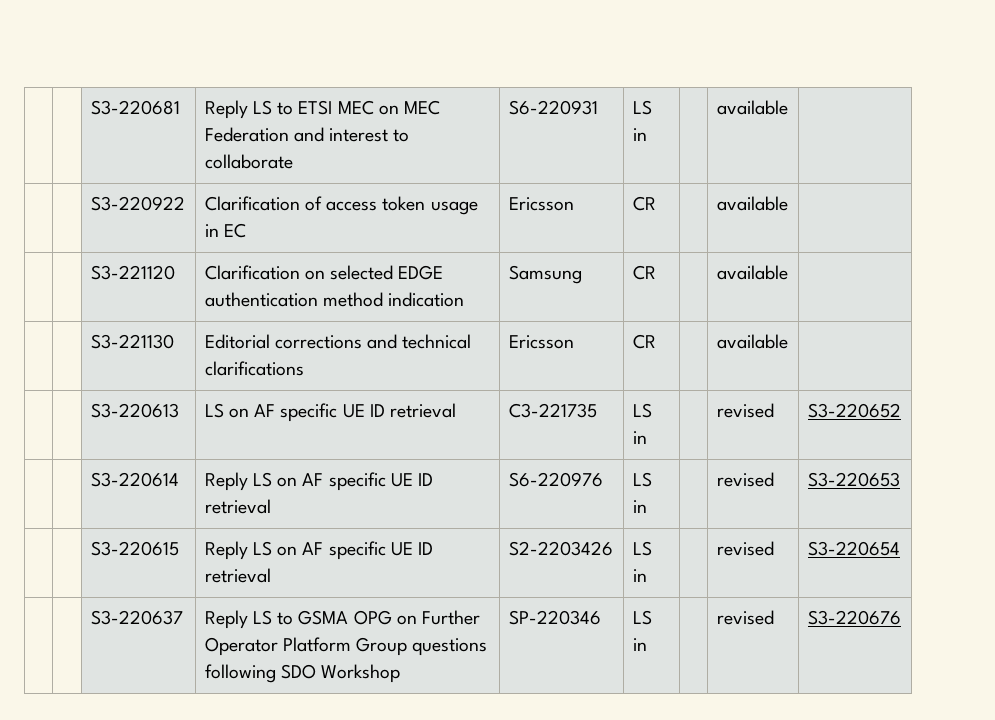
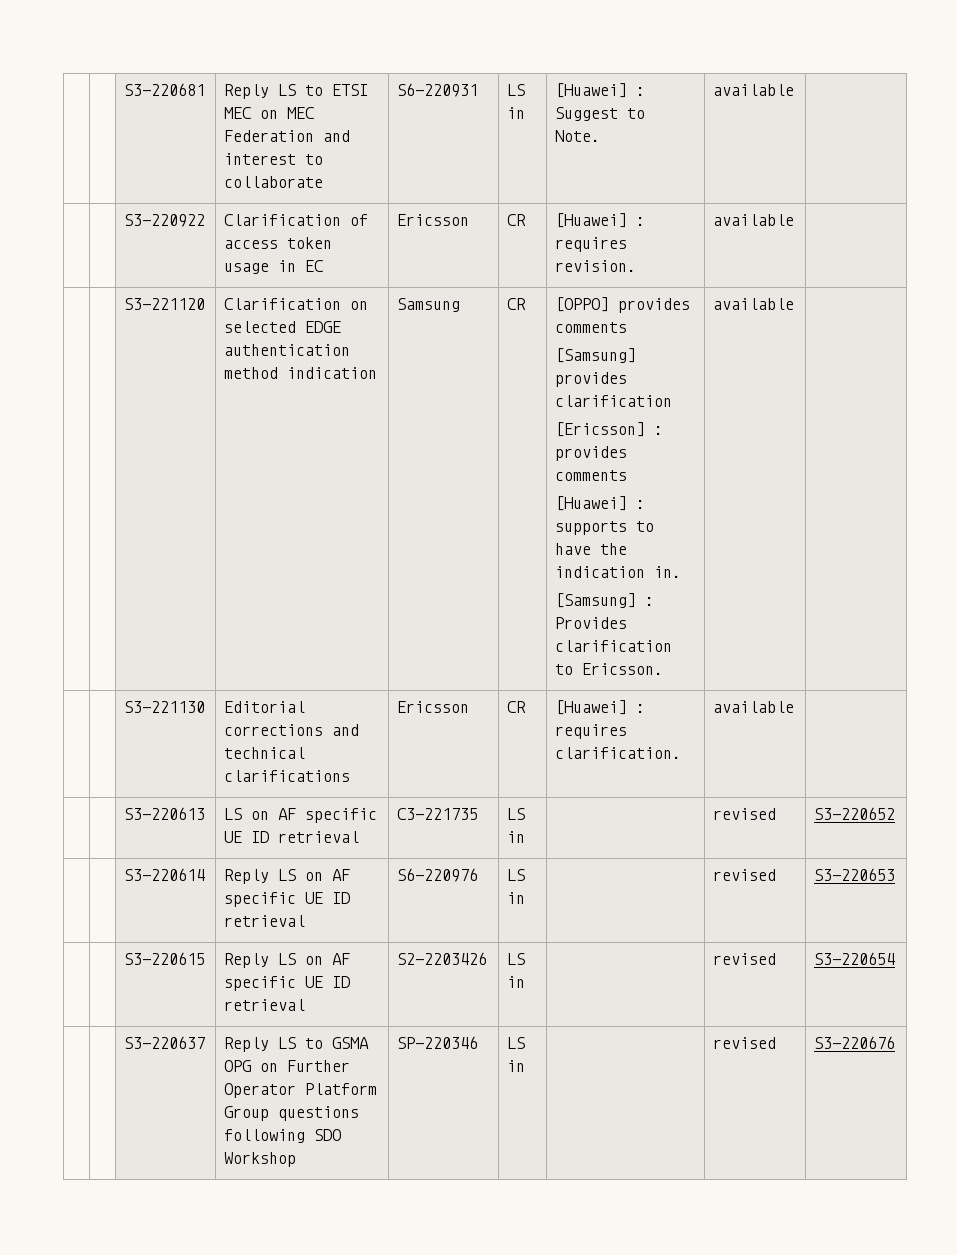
- | | S3-220681 | Reply LS to ETSI MEC on MEC Federation and interest to collaborate | S6-220931 | LS in | | available |
+ | | S3-220681 | Reply LS to ETSI MEC on MEC Federation and interest to collaborate | S6-220931 | LS in | [Huawei] : Suggest to Note. | available |
- | | S3-220922 | Clarification of access token usage in EC | Ericsson | CR | | available |
+ | | S3-220922 | Clarification of access token usage in EC | Ericsson | CR | [Huawei] : requires revision. | available |
- | | S3-221120 | Clarification on selected EDGE authentication method indication | Samsung | CR | | available |
+ | | S3-221120 | Clarification on selected EDGE authentication method indication | Samsung | CR | [OPPO] provides comments
+ [Samsung] provides clarification
+ [Ericsson] : provides comments
+ [Huawei] : supports to have the indication in.
+ [Samsung] : Provides clarification to Ericsson. | available |
- | | S3-221130 | Editorial corrections and technical clarifications | Ericsson | CR | | available |
+ | | S3-221130 | Editorial corrections and technical clarifications | Ericsson | CR | [Huawei] : requires clarification. | available |

